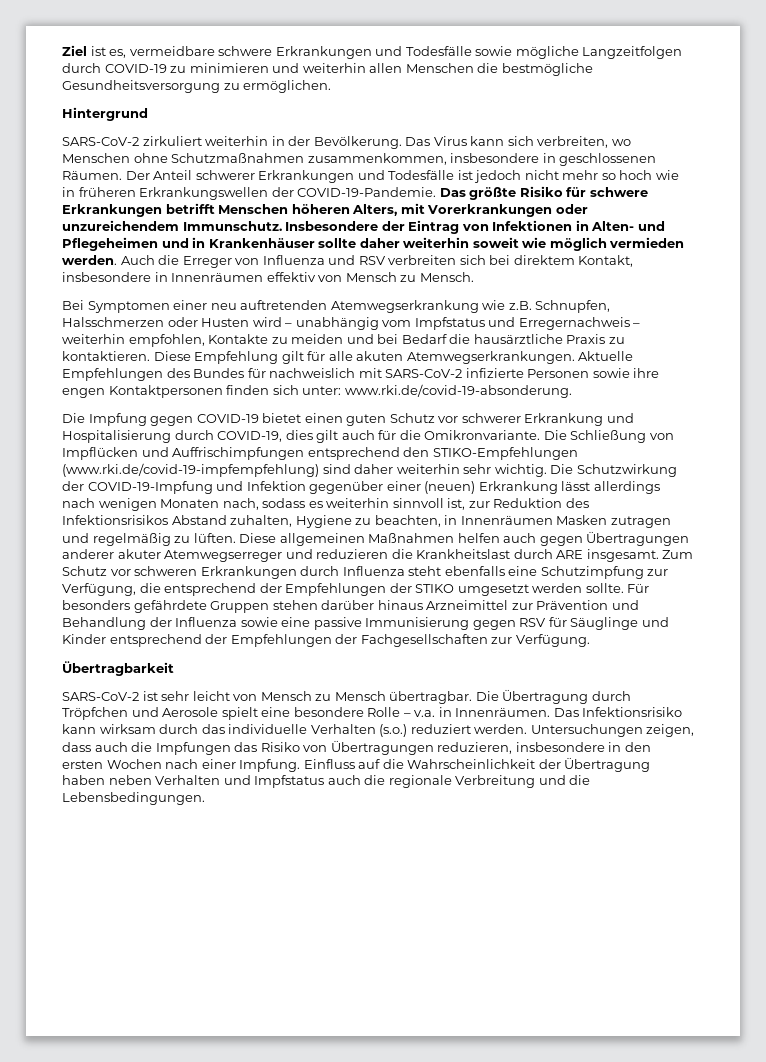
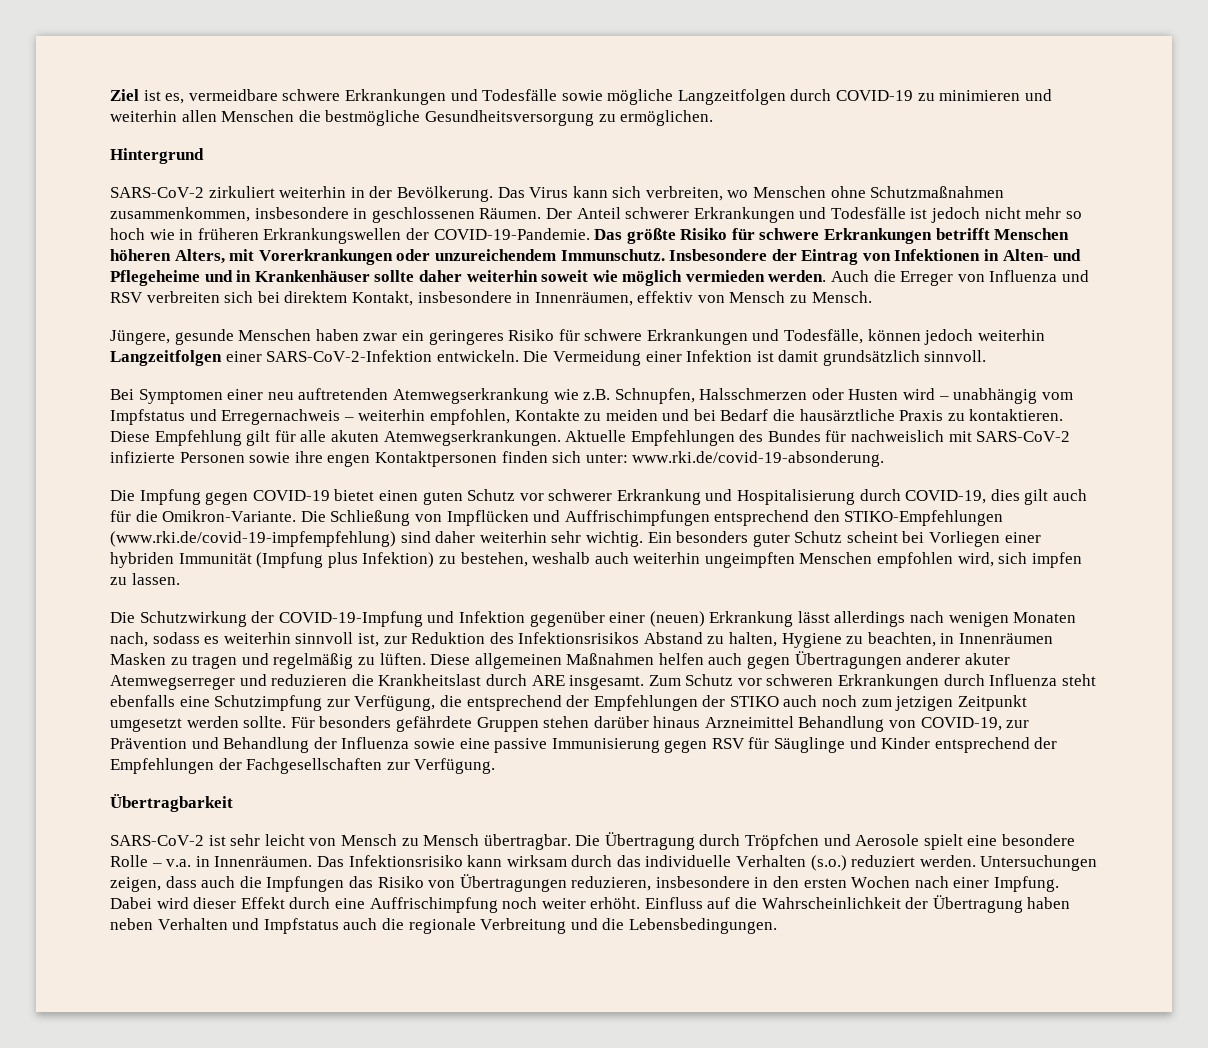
- Insbesondere der Eintrag von Infektionen in Alten- und Pflegeheimen und in Krankenhäuser sollte daher weiterhin soweit wie möglich vermieden werden.
+ Insbesondere der Eintrag von Infektionen in Alten- und Pflegeheime und in Krankenhäuser sollte daher weiterhin soweit wie möglich vermieden werden.
- Auch die Erreger von Influenza und RSV verbreiten sich bei direktem Kontakt, insbesondere in Innenräumen effektiv von Mensch zu Mensch.
+ Auch die Erreger von Influenza und RSV verbreiten sich bei direktem Kontakt, insbesondere in Innenräumen, effektiv von Mensch zu Mensch.
+ Jüngere, gesunde Menschen haben zwar ein geringeres Risiko für schwere Erkrankungen und Todesfälle, können jedoch weiterhin Langzeitfolgen einer SARS-CoV-2-Infektion entwickeln. Die Vermeidung einer Infektion ist damit grundsätzlich sinnvoll.
- Die Impfung gegen COVID-19 bietet einen guten Schutz vor schwerer Erkrankung und Hospitalisierung durch COVID-19, dies gilt auch für die Omikronvariante.
+ Die Impfung gegen COVID-19 bietet einen guten Schutz vor schwerer Erkrankung und Hospitalisierung durch COVID-19, dies gilt auch für die Omikron-Variante.
- Die Schließung von Impflücken und Auffrischimpfungen entsprechend den STIKO-Empfehlungen (www.rki.de/covid-19-impfempfehlung) sind daher weiterhin sehr wichtig. Die Schutzwirkung der COVID-19-Impfung und Infektion gegenüber einer (neuen) Erkrankung lässt allerdings nach wenigen Monaten nach, sodass es weiterhin sinnvoll ist, zur Reduktion des Infektionsrisikos Abstand zuhalten, Hygiene zu beachten, in Innenräumen Masken zutragen und regelmäßig zu lüften.
+ Die Schließung von Impflücken und Auffrischimpfungen entsprechend den STIKO-Empfehlungen (www.rki.de/covid-19-impfempfehlung) sind daher weiterhin sehr wichtig. Ein besonders guter Schutz scheint bei Vorliegen einer hybriden Immunität (Impfung plus Infektion) zu bestehen, weshalb auch weiterhin ungeimpften Menschen empfohlen wird, sich impfen zu lassen.
+ Die Schutzwirkung der COVID-19-Impfung und Infektion gegenüber einer (neuen) Erkrankung lässt allerdings nach wenigen Monaten nach, sodass es weiterhin sinnvoll ist, zur Reduktion des Infektionsrisikos Abstand zu halten, Hygiene zu beachten, in Innenräumen Masken zu tragen und regelmäßig zu lüften.
- Zum Schutz vor schweren Erkrankungen durch Influenza steht ebenfalls eine Schutzimpfung zur Verfügung, die entsprechend der Empfehlungen der STIKO umgesetzt werden sollte.
+ Zum Schutz vor schweren Erkrankungen durch Influenza steht ebenfalls eine Schutzimpfung zur Verfügung, die entsprechend der Empfehlungen der STIKO auch noch zum jetzigen Zeitpunkt umgesetzt werden sollte.
- Für besonders gefährdete Gruppen stehen darüber hinaus Arzneimittel zur Prävention und Behandlung der Influenza sowie eine passive Immunisierung gegen RSV für Säuglinge und Kinder entsprechend der Empfehlungen der Fachgesellschaften zur Verfügung.
+ Für besonders gefährdete Gruppen stehen darüber hinaus Arzneimittel Behandlung von COVID-19, zur Prävention und Behandlung der Influenza sowie eine passive Immunisierung gegen RSV für Säuglinge und Kinder entsprechend der Empfehlungen der Fachgesellschaften zur Verfügung.
+ Dabei wird dieser Effekt durch eine Auffrischimpfung noch weiter erhöht.

